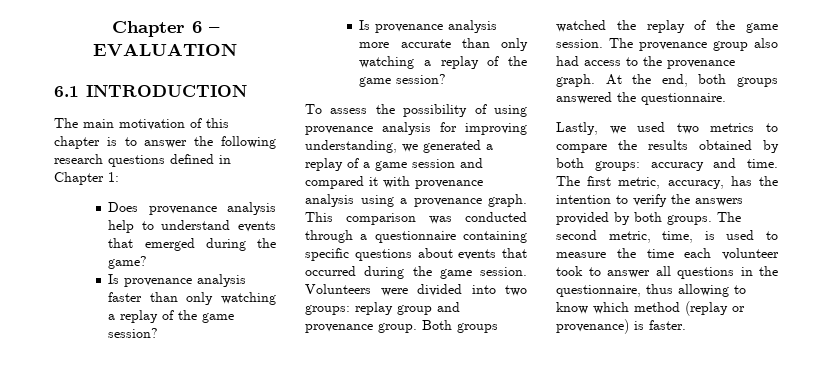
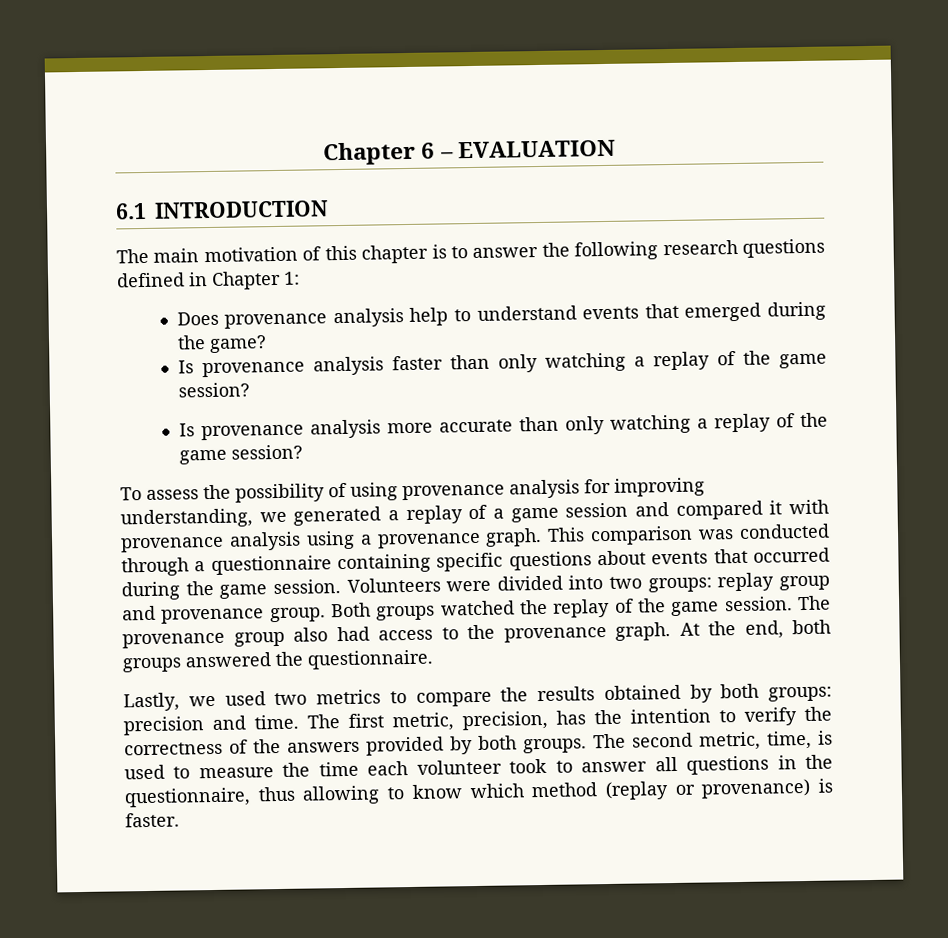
- Lastly, we used two metrics to compare the results obtained by both groups: accuracy and time.
+ Lastly, we used two metrics to compare the results obtained by both groups: precision and time.
- The first metric, accuracy, has the intention to verify the answers provided by both groups.
+ The first metric, precision, has the intention to verify the correctness of the answers provided by both groups.

